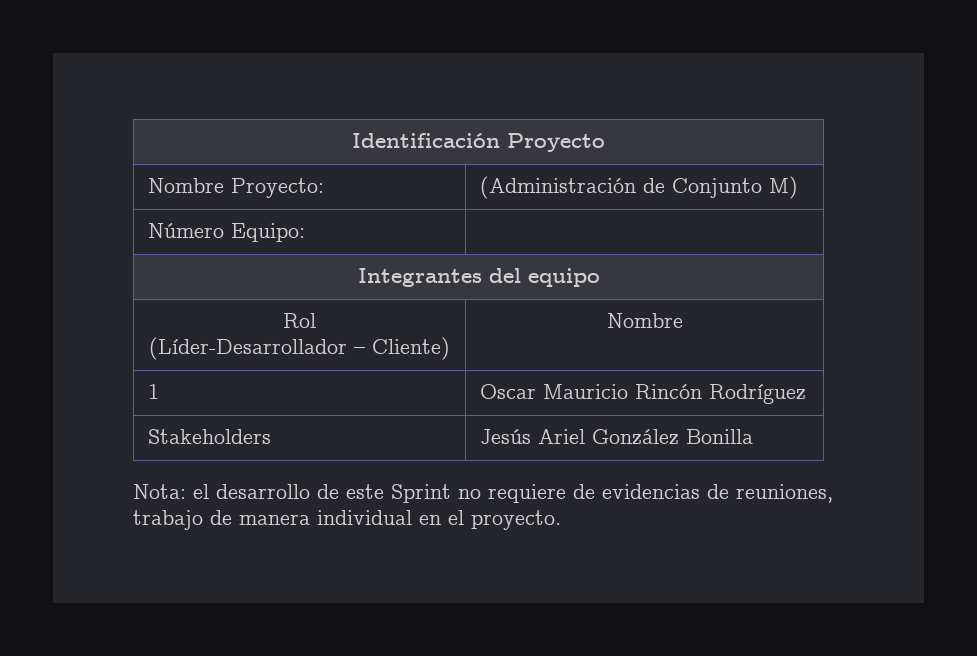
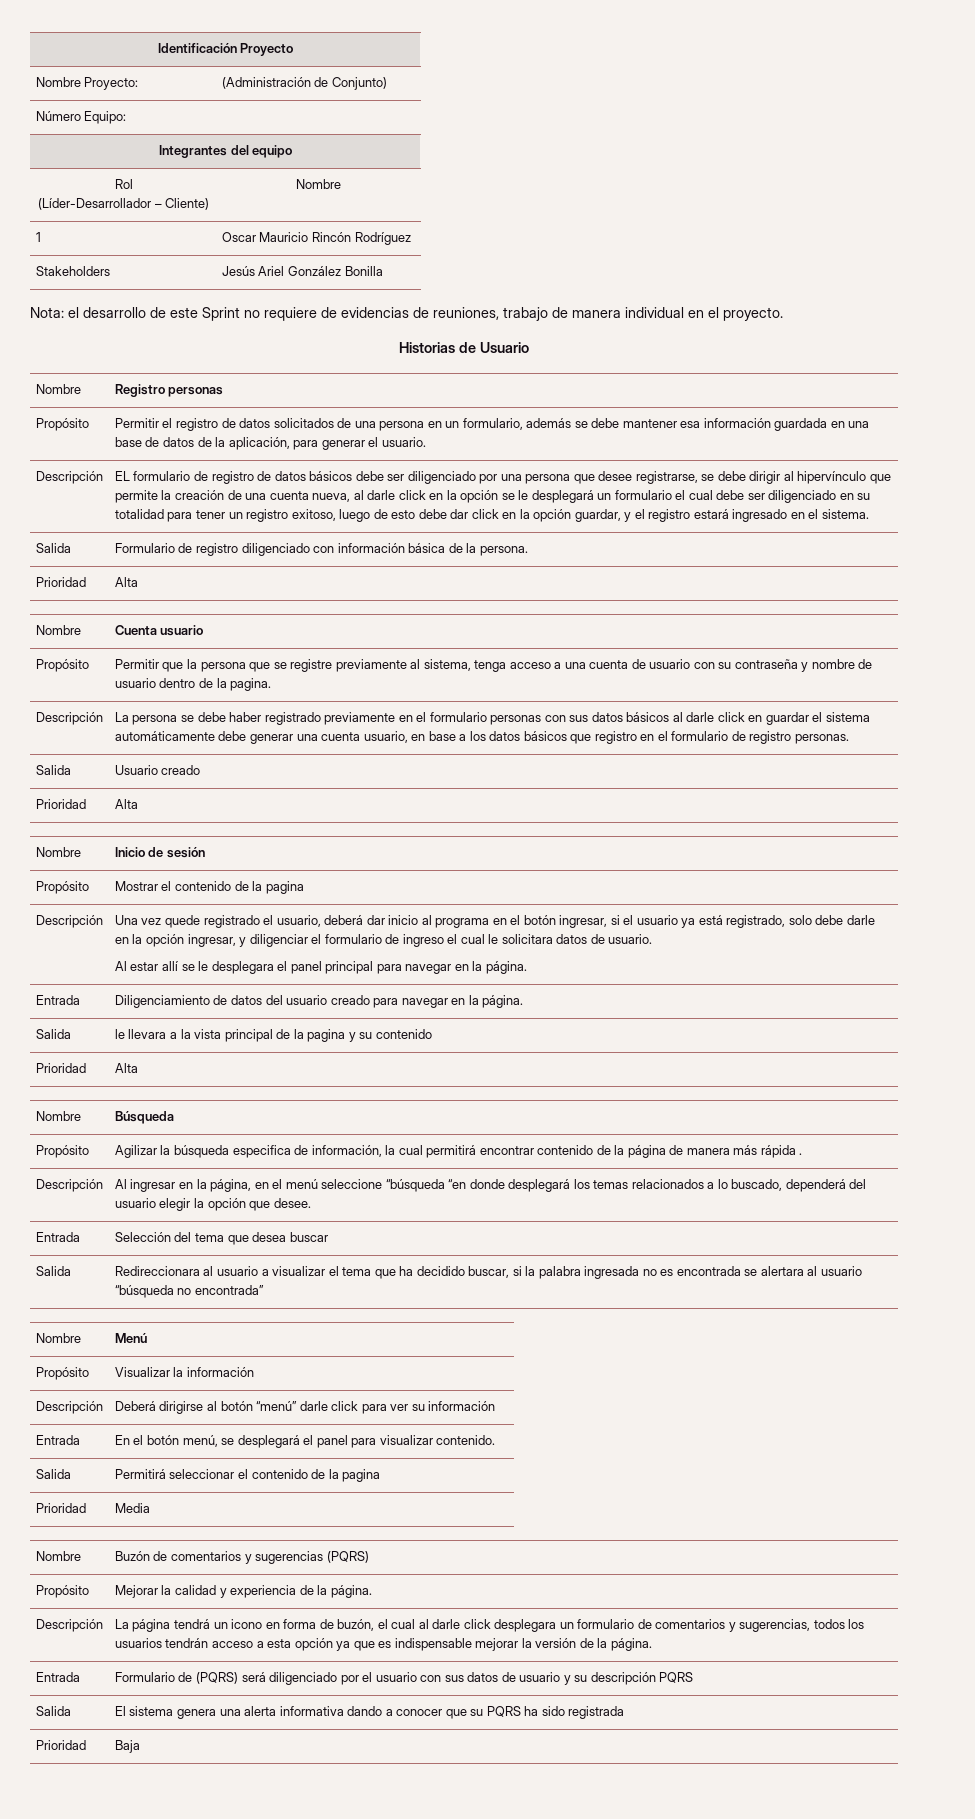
- Nombre Proyecto: | (Administración de Conjunto M)
+ Nombre Proyecto: | (Administración de Conjunto)
+ Historias de Usuario
+ Nombre | Registro personas
+ Propósito | Permitir el registro de datos solicitados de una persona en un formulario, además se debe mantener esa información guardada en una base de datos de la aplicación, para generar el usuario.
+ Descripción | EL formulario de registro de datos básicos debe ser diligenciado por una persona que desee registrarse, se debe dirigir al hipervínculo que permite la creación de una cuenta nueva, al darle click en la opción se le desplegará un formulario el cual debe ser diligenciado en su totalidad para tener un registro exitoso, luego de esto debe dar click en la opción guardar, y el registro estará ingresado en el sistema.
+ Salida | Formulario de registro diligenciado con información básica de la persona.
+ Prioridad | Alta
+ Nombre | Cuenta usuario
+ Propósito | Permitir que la persona que se registre previamente al sistema, tenga acceso a una cuenta de usuario con su contraseña y nombre de usuario dentro de la pagina.
+ Descripción | La persona se debe haber registrado previamente en el formulario personas con sus datos básicos al darle click en guardar el sistema automáticamente debe generar una cuenta usuario, en base a los datos básicos que registro en el formulario de registro personas.
+ Salida | Usuario creado
+ Prioridad | Alta
+ Nombre | Inicio de sesión
+ Propósito | Mostrar el contenido de la pagina
+ Descripción | Una vez quede registrado el usuario, deberá dar inicio al programa en el botón ingresar, si el usuario ya está registrado, solo debe darle en la opción ingresar, y diligenciar el formulario de ingreso el cual le solicitara datos de usuario.
+ Al estar allí se le desplegara el panel principal para navegar en la página.
+ Entrada | Diligenciamiento de datos del usuario creado para navegar en la página.
+ Salida | le llevara a la vista principal de la pagina y su contenido
+ Prioridad | Alta
+ Nombre | Búsqueda
+ Propósito | Agilizar la búsqueda especifica de información, la cual permitirá encontrar contenido de la página de manera más rápida .
+ Descripción | Al ingresar en la página, en el menú seleccione “búsqueda “en donde desplegará los temas relacionados a lo buscado, dependerá del usuario elegir la opción que desee.
+ Entrada | Selección del tema que desea buscar
+ Salida | Redireccionara al usuario a visualizar el tema que ha decidido buscar, si la palabra ingresada no es encontrada se alertara al usuario “búsqueda no encontrada”
+ Nombre | Menú
+ Propósito | Visualizar la información
+ Descripción | Deberá dirigirse al botón “menú” darle click para ver su información
+ Entrada | En el botón menú, se desplegará el panel para visualizar contenido.
+ Salida | Permitirá seleccionar el contenido de la pagina
+ Prioridad | Media
+ Nombre | Buzón de comentarios y sugerencias (PQRS)
+ Propósito | Mejorar la calidad y experiencia de la página.
+ Descripción | La página tendrá un icono en forma de buzón, el cual al darle click desplegara un formulario de comentarios y sugerencias, todos los usuarios tendrán acceso a esta opción ya que es indispensable mejorar la versión de la página.
+ Entrada | Formulario de (PQRS) será diligenciado por el usuario con sus datos de usuario y su descripción PQRS
+ Salida | El sistema genera una alerta informativa dando a conocer que su PQRS ha sido registrada
+ Prioridad | Baja

